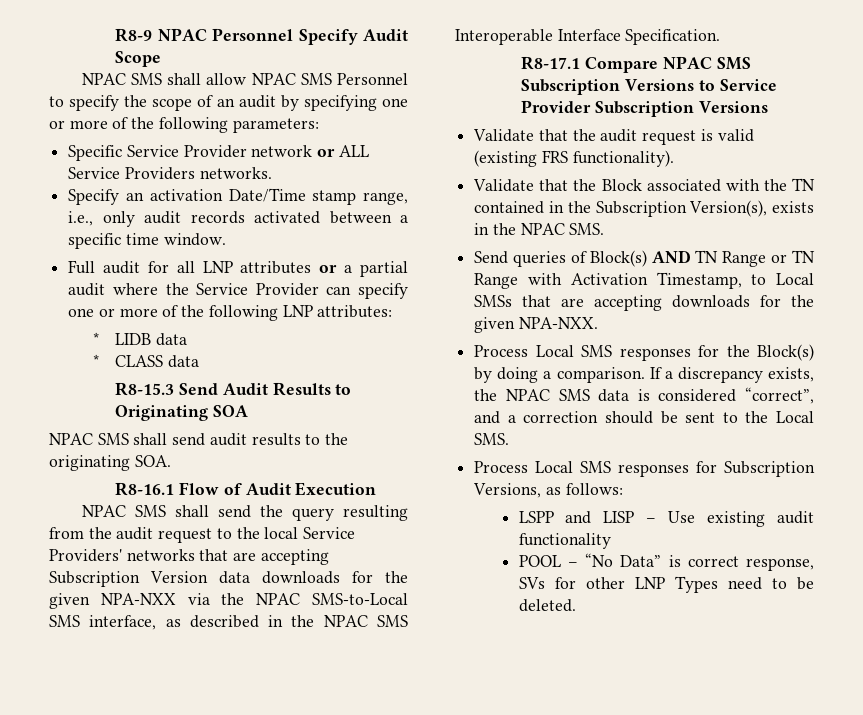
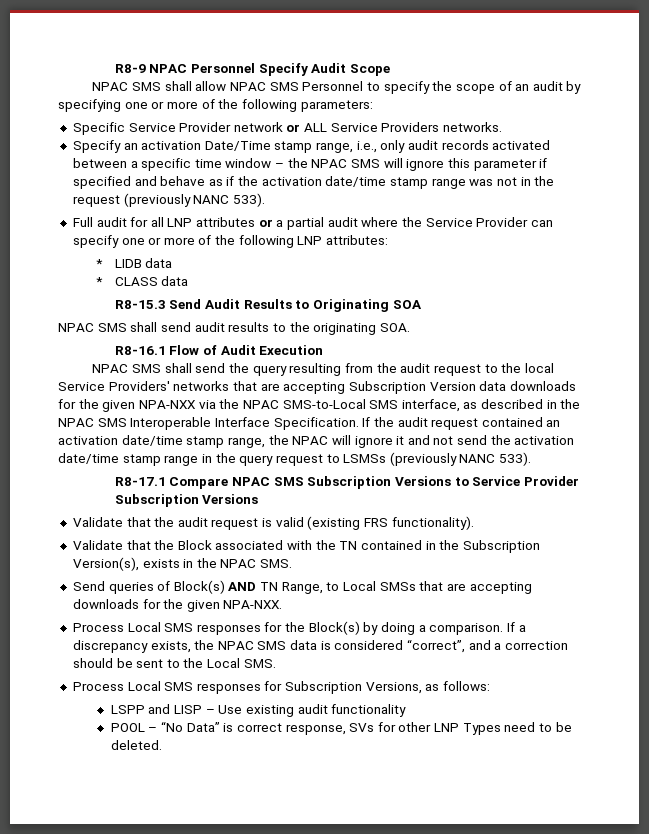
- Specify an activation Date/Time stamp range, i.e., only audit records activated between a specific time window.
+ Specify an activation Date/Time stamp range, i.e., only audit records activated between a specific time window – the NPAC SMS will ignore this parameter if specified and behave as if the activation date/time stamp range was not in the request (previously NANC 533).
+ If the audit request contained an activation date/time stamp range, the NPAC will ignore it and not send the activation date/time stamp range in the query request to LSMSs (previously NANC 533).
- Send queries of Block(s) AND TN Range or TN Range with Activation Timestamp, to Local SMSs that are accepting downloads for the given NPA-NXX.
+ Send queries of Block(s) AND TN Range, to Local SMSs that are accepting downloads for the given NPA-NXX.

